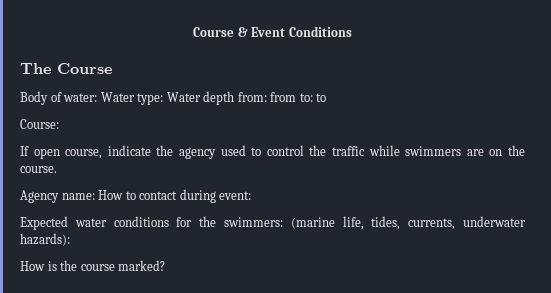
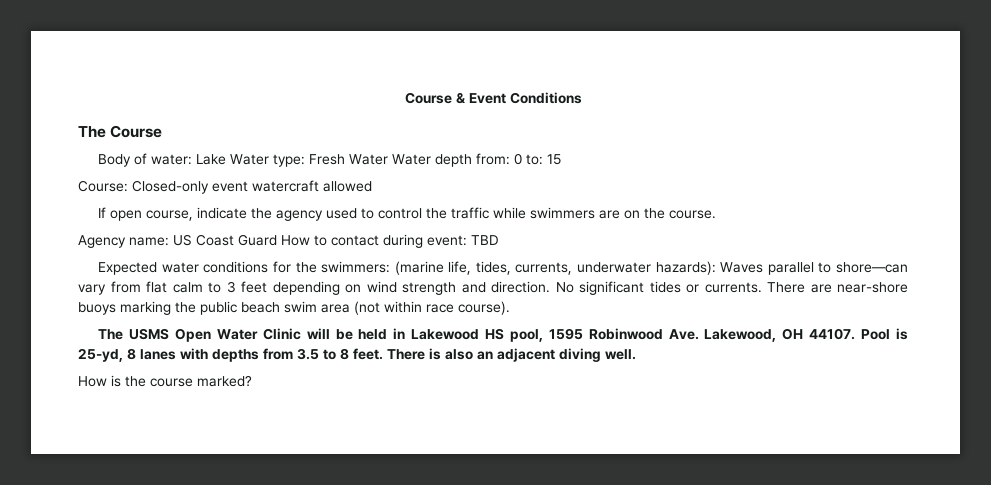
- Body of water: Water type: Water depth from: from to: to
- Course:
+ Body of water: Lake Water type: Fresh Water Water depth from: 0 to: 15
+ Course: Closed-only event watercraft allowed
- Agency name: How to contact during event:
+ Agency name: US Coast Guard How to contact during event: TBD
- Expected water conditions for the swimmers: (marine life, tides, currents, underwater hazards):
+ Expected water conditions for the swimmers: (marine life, tides, currents, underwater hazards): Waves parallel to shore—can vary from flat calm to 3 feet depending on wind strength and direction. No significant tides or currents. There are near-shore buoys marking the public beach swim area (not within race course).
+ The USMS Open Water Clinic will be held in Lakewood HS pool, 1595 Robinwood Ave. Lakewood, OH 44107. Pool is 25-yd, 8 lanes with depths from 3.5 to 8 feet. There is also an adjacent diving well.

